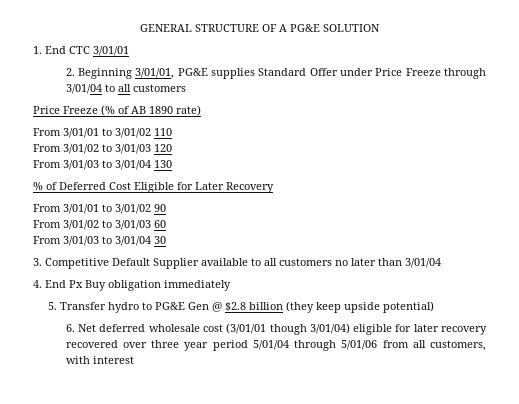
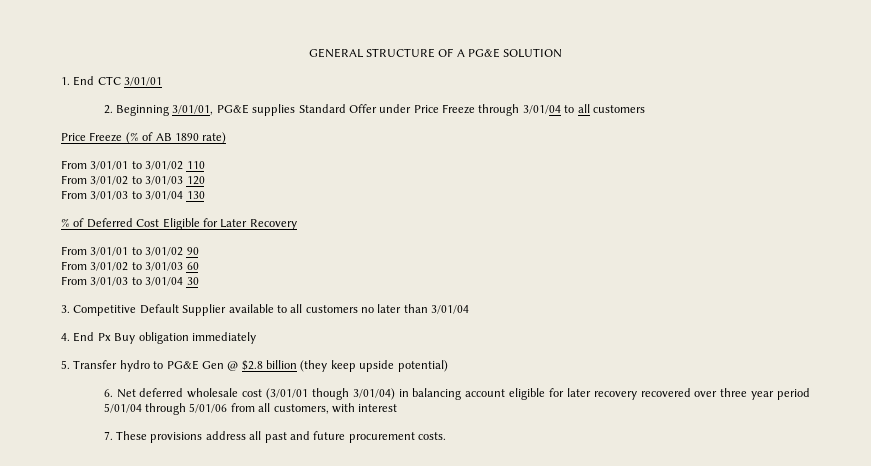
- 6. Net deferred wholesale cost (3/01/01 though 3/01/04) eligible for later recovery recovered over three year period 5/01/04 through 5/01/06 from all customers, with interest
+ 6. Net deferred wholesale cost (3/01/01 though 3/01/04) in balancing account eligible for later recovery recovered over three year period 5/01/04 through 5/01/06 from all customers, with interest
+ 7. These provisions address all past and future procurement costs.

